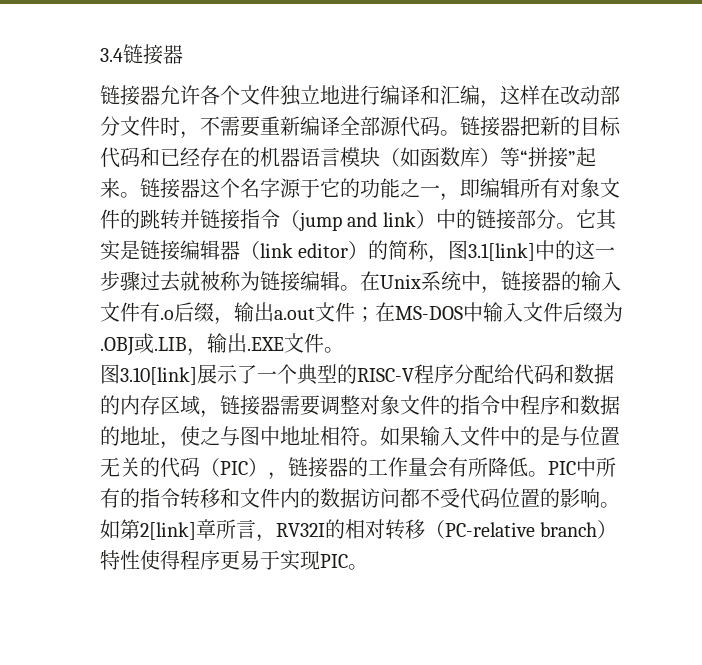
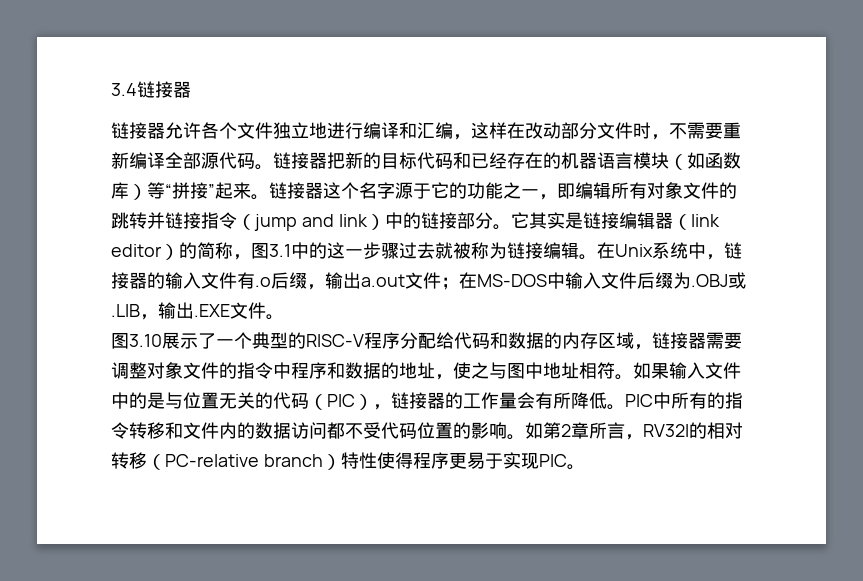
- 它其实是链接编辑器（link editor）的简称，图3.1[link]中的这一步骤过去就被称为链接编辑。
+ 它其实是链接编辑器（link editor）的简称，图3.1中的这一步骤过去就被称为链接编辑。
- 图3.10[link]展示了一个典型的RISC-V程序分配给代码和数据的内存区域，链接器需要调整对象文件的指令中程序和数据的地址，使之与图中地址相符。
+ 图3.10展示了一个典型的RISC-V程序分配给代码和数据的内存区域，链接器需要调整对象文件的指令中程序和数据的地址，使之与图中地址相符。
- 如第2[link]章所言，RV32I的相对转移（PC-relative branch）特性使得程序更易于实现PIC。
+ 如第2章所言，RV32I的相对转移（PC-relative branch）特性使得程序更易于实现PIC。

